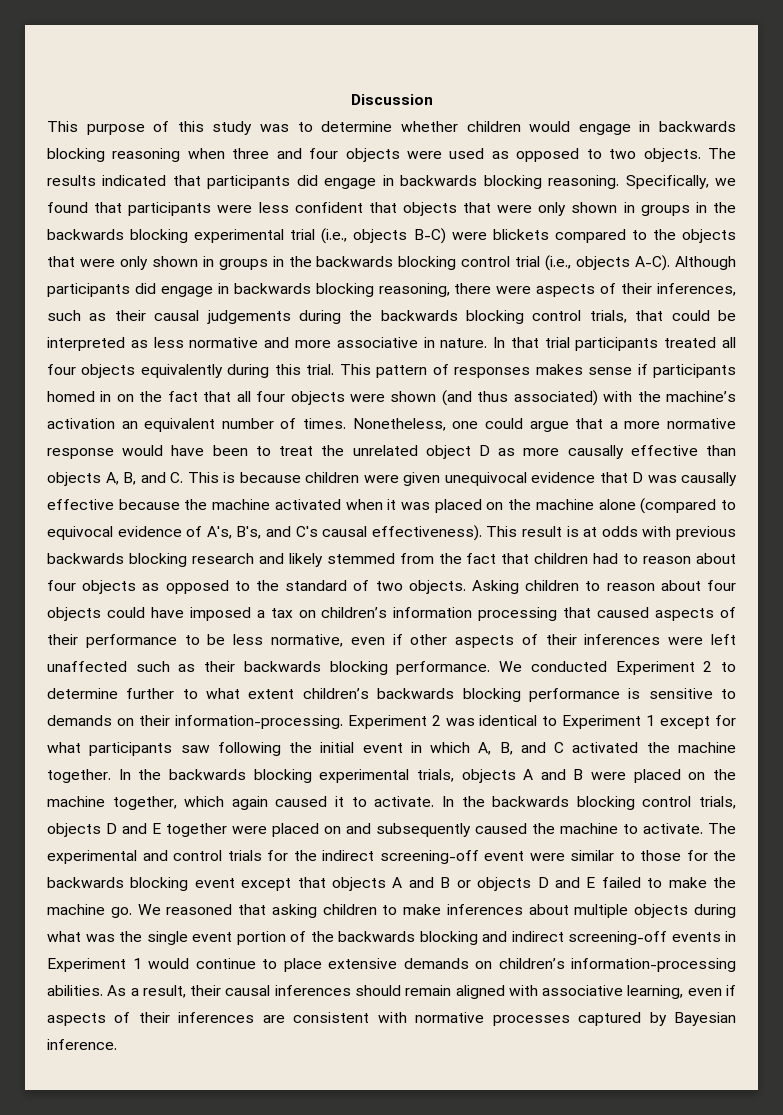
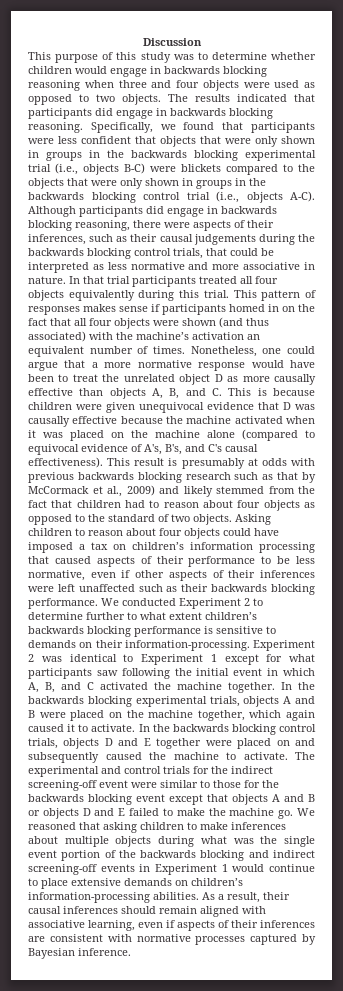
- This result is at odds with previous backwards blocking research and likely stemmed from the fact that children had to reason about four objects as opposed to the standard of two objects.
+ This result is presumably at odds with previous backwards blocking research such as that by McCormack et al., 2009) and likely stemmed from the fact that children had to reason about four objects as opposed to the standard of two objects.

